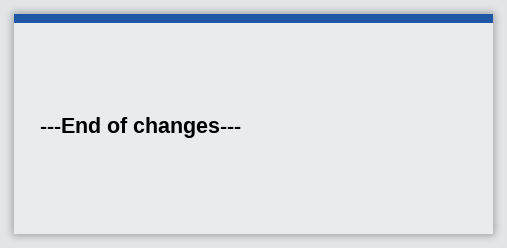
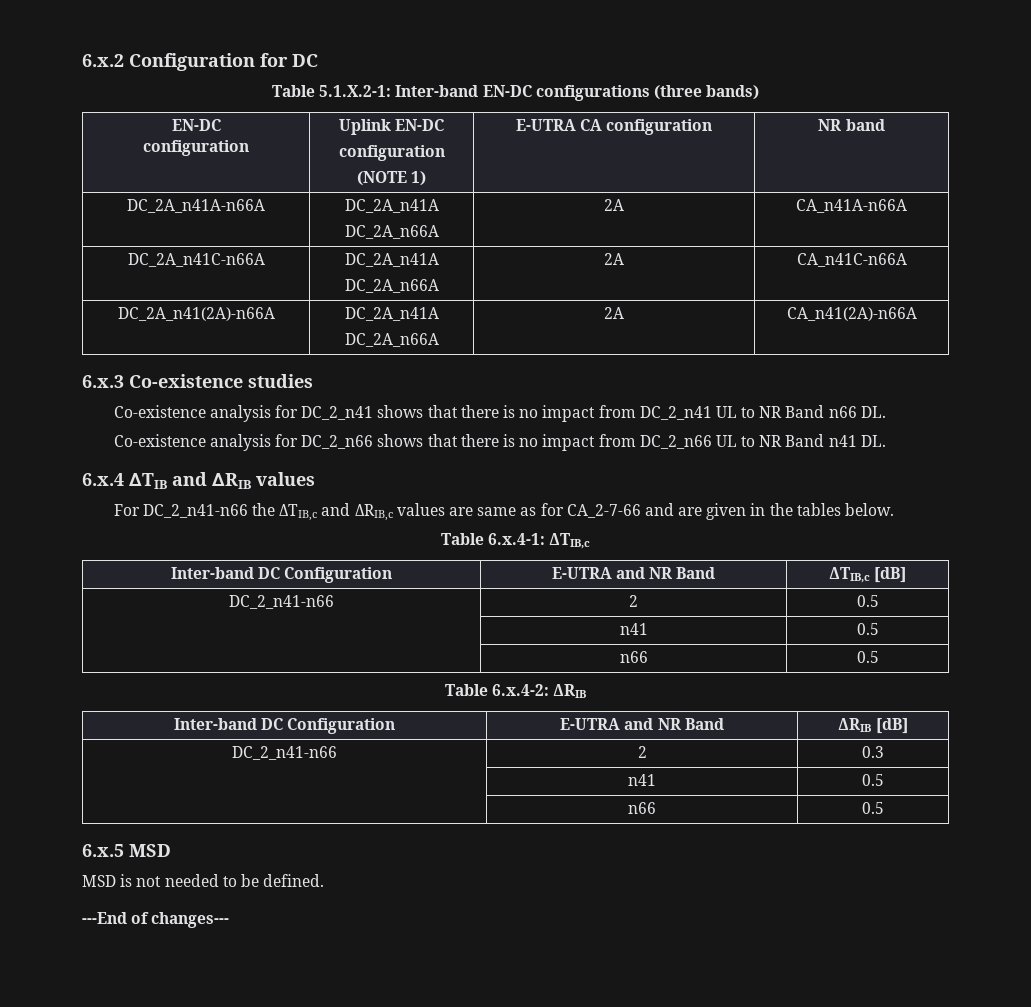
+ 6.x.2 Configuration for DC
+ Table 5.1.X.2-1: Inter-band EN-DC configurations (three bands)
+ EN-DC
+ configuration | Uplink EN-DC
+ configuration
+ (NOTE 1) | E-UTRA CA configuration | NR band
+ DC_2A_n41A-n66A | DC_2A_n41A
+ DC_2A_n66A | 2A | CA_n41A-n66A
+ DC_2A_n41C-n66A | DC_2A_n41A
+ DC_2A_n66A | 2A | CA_n41C-n66A
+ DC_2A_n41(2A)-n66A | DC_2A_n41A
+ DC_2A_n66A | 2A | CA_n41(2A)-n66A
+ 6.x.3 Co-existence studies
+ Co-existence analysis for DC_2_n41 shows that there is no impact from DC_2_n41 UL to NR Band n66 DL.
+ Co-existence analysis for DC_2_n66 shows that there is no impact from DC_2_n66 UL to NR Band n41 DL.
+ 6.x.4 ∆TIB and ∆RIB values
+ For DC_2_n41-n66 the ΔTIB,c and ΔRIB,c values are same as for CA_2-7-66 and are given in the tables below.
+ Table 6.x.4-1: ΔTIB,c
+ Inter-band DC Configuration | E-UTRA and NR Band | ΔTIB,c [dB]
+ DC_2_n41-n66 | 2 | 0.5
+ | n41 | 0.5
+ | n66 | 0.5
+ Table 6.x.4-2: ΔRIB
+ Inter-band DC Configuration | E-UTRA and NR Band | ΔRIB [dB]
+ DC_2_n41-n66 | 2 | 0.3
+ | n41 | 0.5
+ | n66 | 0.5
+ 6.x.5 MSD
+ MSD is not needed to be defined.

